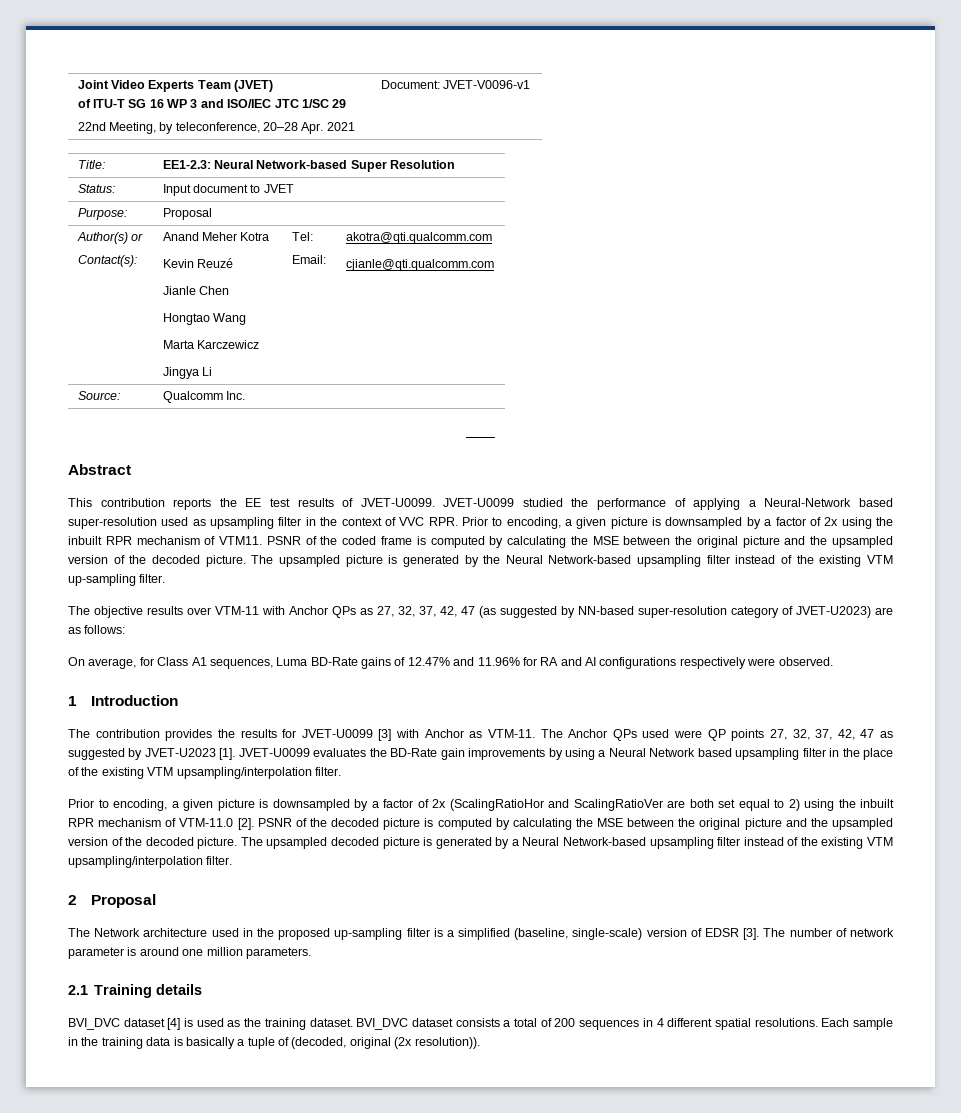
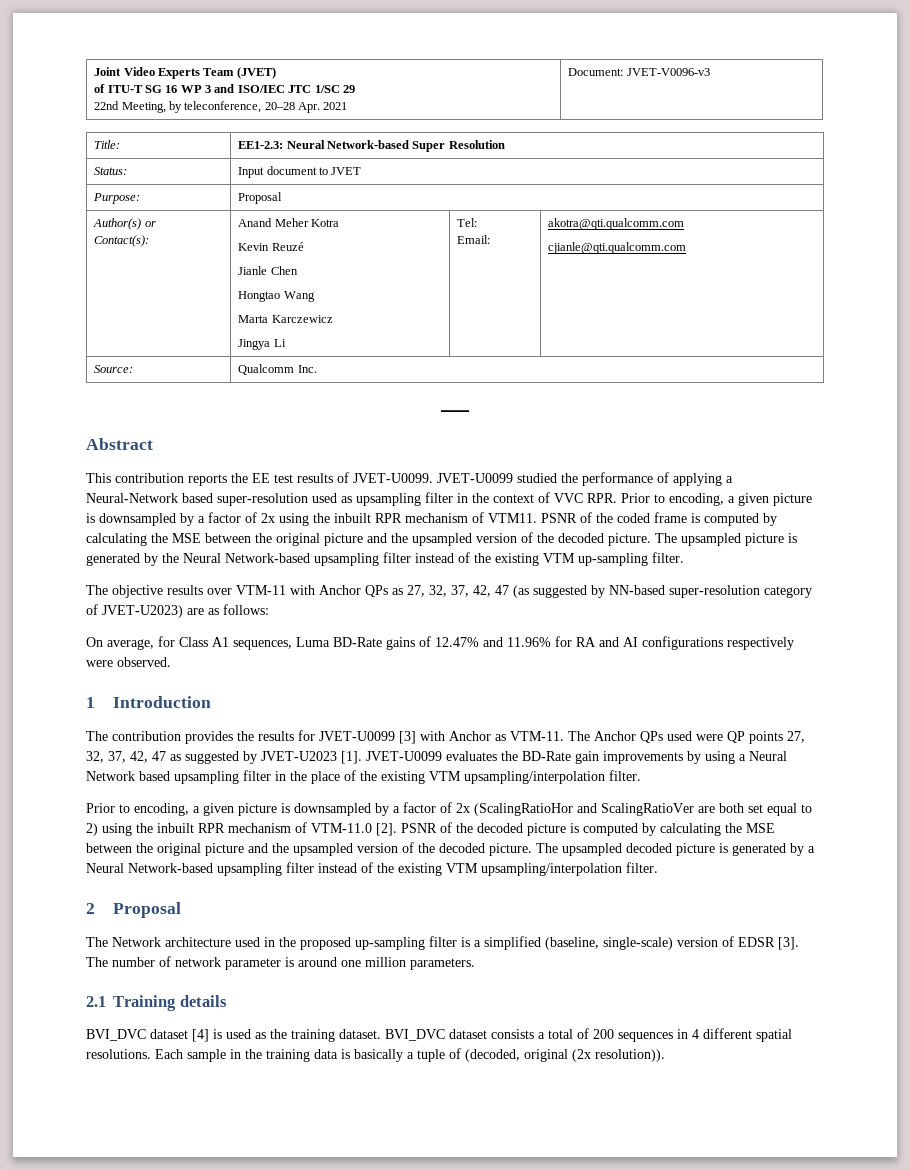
  Joint Video Experts Team (JVET)
  of ITU-T SG 16 WP 3 and ISO/IEC JTC 1/SC 29
- 22nd Meeting, by teleconference, 20–28 Apr. 2021 | Document: JVET-V0096-v1
+ 22nd Meeting, by teleconference, 20–28 Apr. 2021 | Document: JVET-V0096-v3

